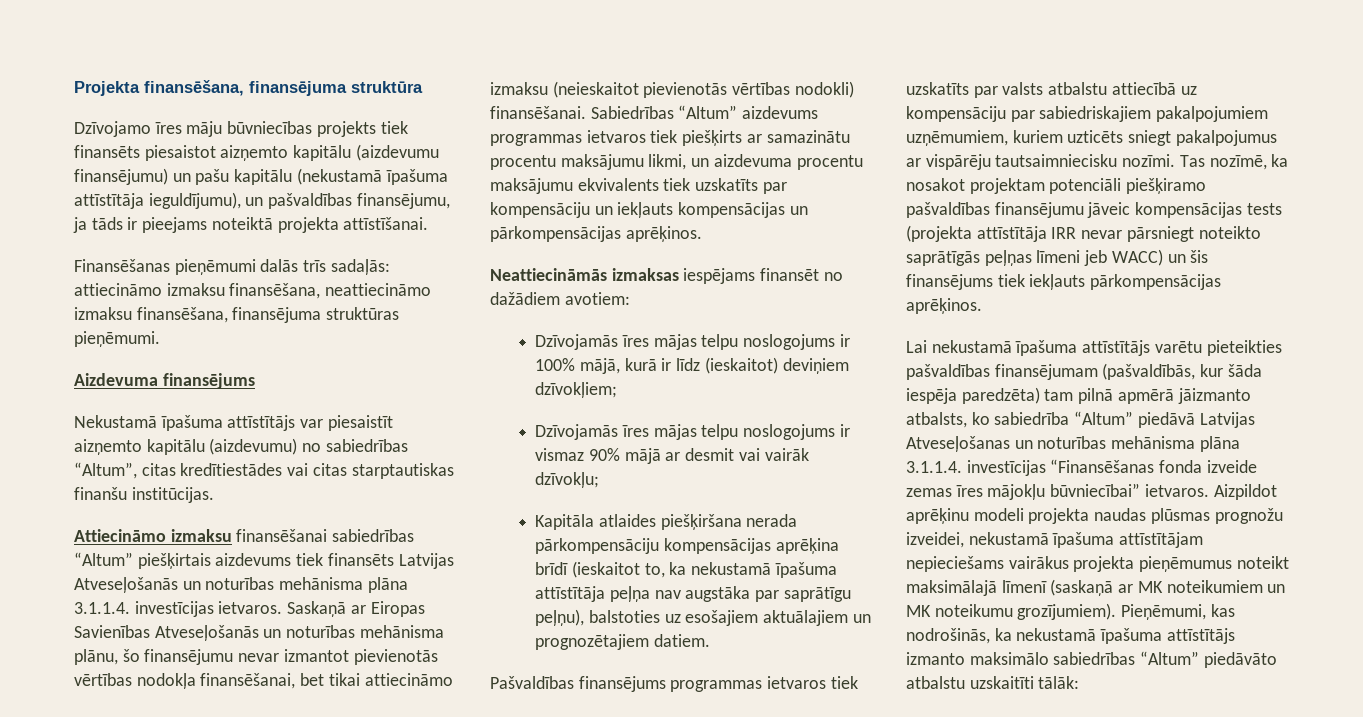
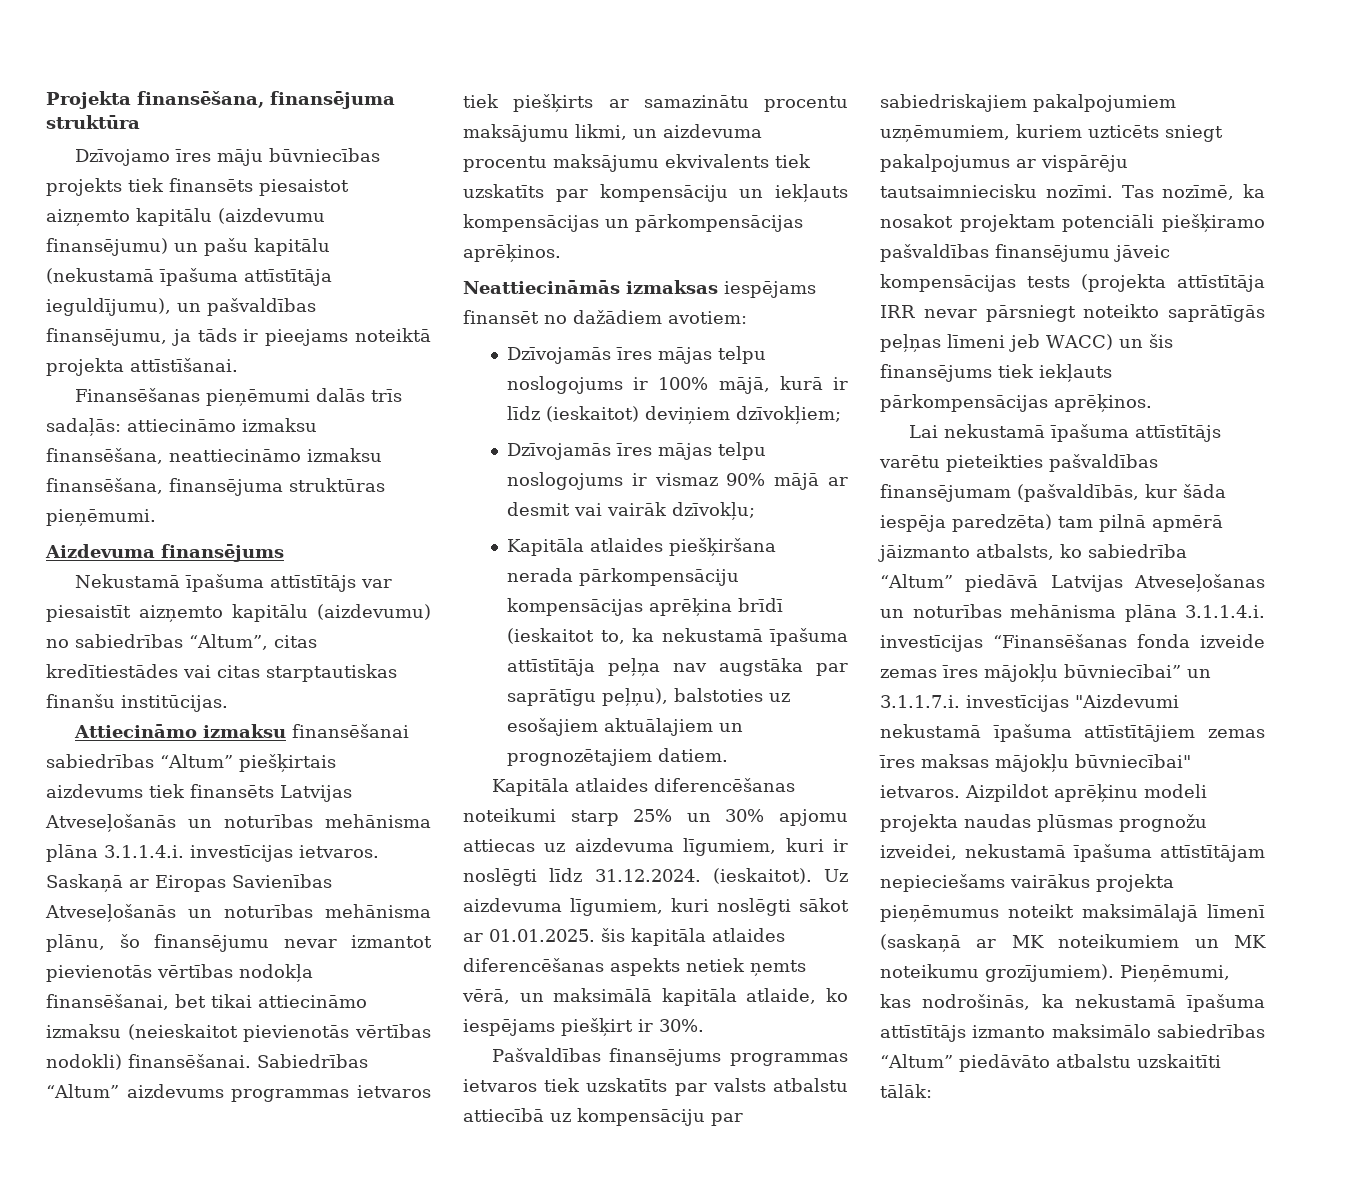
- Attiecināmo izmaksu finansēšanai sabiedrības “Altum” piešķirtais aizdevums tiek finansēts Latvijas Atveseļošanās un noturības mehānisma plāna 3.1.1.4. investīcijas ietvaros.
+ Attiecināmo izmaksu finansēšanai sabiedrības “Altum” piešķirtais aizdevums tiek finansēts Latvijas Atveseļošanās un noturības mehānisma plāna 3.1.1.4.i. investīcijas ietvaros.
+ Kapitāla atlaides diferencēšanas noteikumi starp 25% un 30% apjomu attiecas uz aizdevuma līgumiem, kuri ir noslēgti līdz 31.12.2024. (ieskaitot). Uz aizdevuma līgumiem, kuri noslēgti sākot ar 01.01.2025. šis kapitāla atlaides diferencēšanas aspekts netiek ņemts vērā, un maksimālā kapitāla atlaide, ko iespējams piešķirt ir 30%.
- Lai nekustamā īpašuma attīstītājs varētu pieteikties pašvaldības finansējumam (pašvaldībās, kur šāda iespēja paredzēta) tam pilnā apmērā jāizmanto atbalsts, ko sabiedrība “Altum” piedāvā Latvijas Atveseļošanas un noturības mehānisma plāna 3.1.1.4. investīcijas “Finansēšanas fonda izveide zemas īres mājokļu būvniecībai” ietvaros.
+ Lai nekustamā īpašuma attīstītājs varētu pieteikties pašvaldības finansējumam (pašvaldībās, kur šāda iespēja paredzēta) tam pilnā apmērā jāizmanto atbalsts, ko sabiedrība “Altum” piedāvā Latvijas Atveseļošanas un noturības mehānisma plāna 3.1.1.4.i. investīcijas “Finansēšanas fonda izveide zemas īres mājokļu būvniecībai” un 3.1.1.7.i. investīcijas "Aizdevumi nekustamā īpašuma attīstītājiem zemas īres maksas mājokļu būvniecībai" ietvaros.

